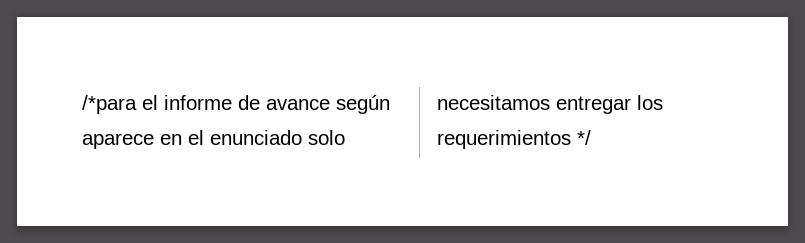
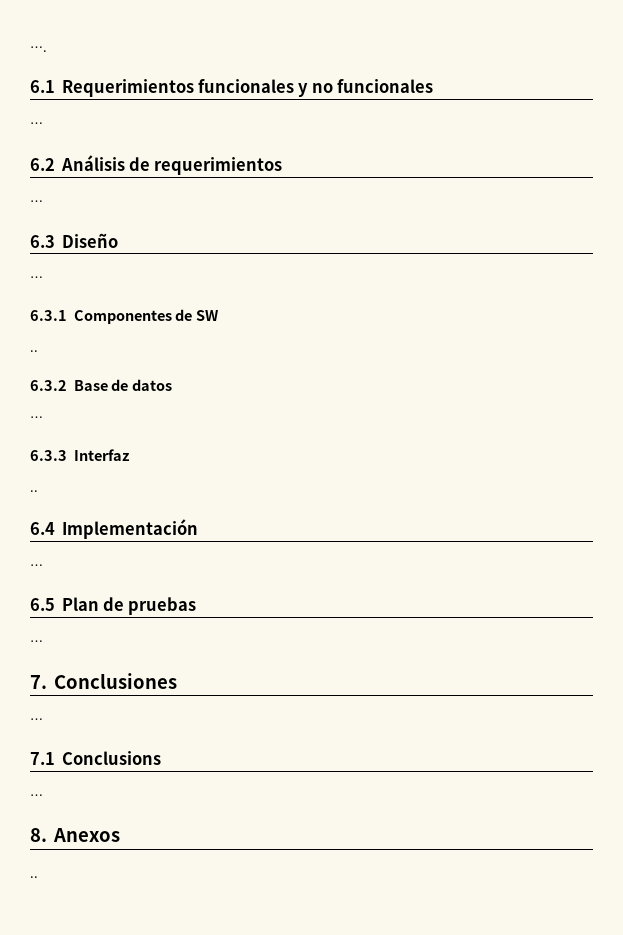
- /*para el informe de avance según aparece en el enunciado solo necesitamos entregar los requerimientos */
+ ….
+ 6.1 Requerimientos funcionales y no funcionales
+ …
+ 6.2 Análisis de requerimientos
+ …
+ 6.3 Diseño
+ …
+ 6.3.1 Componentes de SW
+ ..
+ 6.3.2 Base de datos
+ …
+ 6.3.3 Interfaz
+ ..
+ 6.4 Implementación
+ …
+ 6.5 Plan de pruebas
+ …
+ 7. Conclusiones
+ …
+ 7.1 Conclusions
+ …
+ 8. Anexos
+ ..

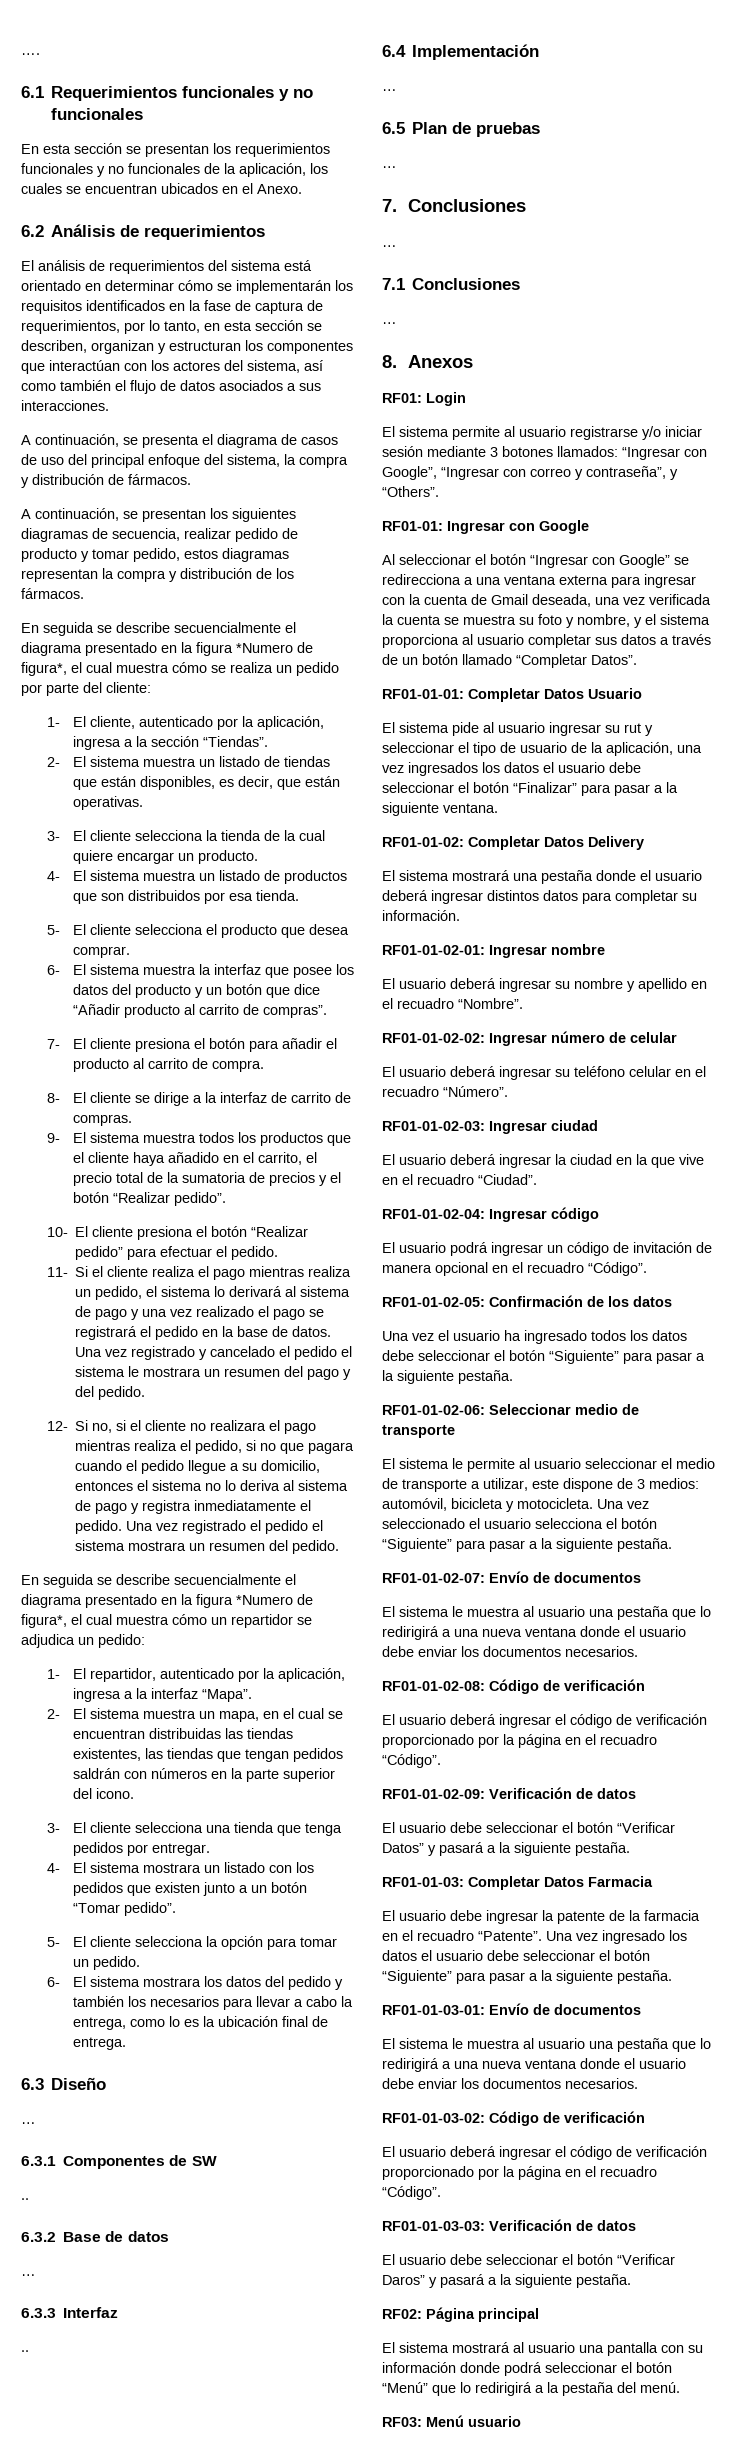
  6.1 Requerimientos funcionales y no funcionales
- …
+ En esta sección se presentan los requerimientos funcionales y no funcionales de la aplicación, los cuales se encuentran ubicados en el Anexo.
  6.2 Análisis de requerimientos
- …
+ El análisis de requerimientos del sistema está orientado en determinar cómo se implementarán los requisitos identificados en la fase de captura de requerimientos, por lo tanto, en esta sección se describen, organizan y estructuran los componentes que interactúan con los actores del sistema, así como también el flujo de datos asociados a sus interacciones.
+ A continuación, se presenta el diagrama de casos de uso del principal enfoque del sistema, la compra y distribución de fármacos.
+ A continuación, se presentan los siguientes diagramas de secuencia, realizar pedido de producto y tomar pedido, estos diagramas representan la compra y distribución de los fármacos.
+ En seguida se describe secuencialmente el diagrama presentado en la figura *Numero de figura*, el cual muestra cómo se realiza un pedido por parte del cliente:
+ 1- El cliente, autenticado por la aplicación, ingresa a la sección “Tiendas”.
+ 2- El sistema muestra un listado de tiendas que están disponibles, es decir, que están operativas.
+ 3- El cliente selecciona la tienda de la cual quiere encargar un producto.
+ 4- El sistema muestra un listado de productos que son distribuidos por esa tienda.
+ 5- El cliente selecciona el producto que desea comprar.
+ 6- El sistema muestra la interfaz que posee los datos del producto y un botón que dice “Añadir producto al carrito de compras”.
+ 7- El cliente presiona el botón para añadir el producto al carrito de compra.
+ 8- El cliente se dirige a la interfaz de carrito de compras.
+ 9- El sistema muestra todos los productos que el cliente haya añadido en el carrito, el precio total de la sumatoria de precios y el botón “Realizar pedido”.
+ 10- El cliente presiona el botón “Realizar pedido” para efectuar el pedido.
+ 11- Si el cliente realiza el pago mientras realiza un pedido, el sistema lo derivará al sistema de pago y una vez realizado el pago se registrará el pedido en la base de datos. Una vez registrado y cancelado el pedido el sistema le mostrara un resumen del pago y del pedido.
+ 12- Si no, si el cliente no realizara el pago mientras realiza el pedido, si no que pagara cuando el pedido llegue a su domicilio, entonces el sistema no lo deriva al sistema de pago y registra inmediatamente el pedido. Una vez registrado el pedido el sistema mostrara un resumen del pedido.
+ En seguida se describe secuencialmente el diagrama presentado en la figura *Numero de figura*, el cual muestra cómo un repartidor se adjudica un pedido:
+ 1- El repartidor, autenticado por la aplicación, ingresa a la interfaz “Mapa”.
+ 2- El sistema muestra un mapa, en el cual se encuentran distribuidas las tiendas existentes, las tiendas que tengan pedidos saldrán con números en la parte superior del icono.
+ 3- El cliente selecciona una tienda que tenga pedidos por entregar.
+ 4- El sistema mostrara un listado con los pedidos que existen junto a un botón “Tomar pedido”.
+ 5- El cliente selecciona la opción para tomar un pedido.
+ 6- El sistema mostrara los datos del pedido y también los necesarios para llevar a cabo la entrega, como lo es la ubicación final de entrega.
- 7.1 Conclusions
+ 7.1 Conclusiones
  8. Anexos
- ..
+ RF01: Login
+ El sistema permite al usuario registrarse y/o iniciar sesión mediante 3 botones llamados: “Ingresar con Google”, “Ingresar con correo y contraseña”, y “Others”.
+ RF01-01: Ingresar con Google
+ Al seleccionar el botón “Ingresar con Google” se redirecciona a una ventana externa para ingresar con la cuenta de Gmail deseada, una vez verificada la cuenta se muestra su foto y nombre, y el sistema proporciona al usuario completar sus datos a través de un botón llamado “Completar Datos”.
+ RF01-01-01: Completar Datos Usuario
+ El sistema pide al usuario ingresar su rut y seleccionar el tipo de usuario de la aplicación, una vez ingresados los datos el usuario debe seleccionar el botón “Finalizar” para pasar a la siguiente ventana.
+ RF01-01-02: Completar Datos Delivery
+ El sistema mostrará una pestaña donde el usuario deberá ingresar distintos datos para completar su información.
+ RF01-01-02-01: Ingresar nombre
+ El usuario deberá ingresar su nombre y apellido en el recuadro “Nombre”.
+ RF01-01-02-02: Ingresar número de celular
+ El usuario deberá ingresar su teléfono celular en el recuadro “Número”.
+ RF01-01-02-03: Ingresar ciudad
+ El usuario deberá ingresar la ciudad en la que vive en el recuadro “Ciudad”.
+ RF01-01-02-04: Ingresar código
+ El usuario podrá ingresar un código de invitación de manera opcional en el recuadro “Código”.
+ RF01-01-02-05: Confirmación de los datos
+ Una vez el usuario ha ingresado todos los datos debe seleccionar el botón “Siguiente” para pasar a la siguiente pestaña.
+ RF01-01-02-06: Seleccionar medio de transporte
+ El sistema le permite al usuario seleccionar el medio de transporte a utilizar, este dispone de 3 medios: automóvil, bicicleta y motocicleta. Una vez seleccionado el usuario selecciona el botón “Siguiente” para pasar a la siguiente pestaña.
+ RF01-01-02-07: Envío de documentos
+ El sistema le muestra al usuario una pestaña que lo redirigirá a una nueva ventana donde el usuario debe enviar los documentos necesarios.
+ RF01-01-02-08: Código de verificación
+ El usuario deberá ingresar el código de verificación proporcionado por la página en el recuadro “Código”.
+ RF01-01-02-09: Verificación de datos
+ El usuario debe seleccionar el botón “Verificar Datos” y pasará a la siguiente pestaña.
+ RF01-01-03: Completar Datos Farmacia
+ El usuario debe ingresar la patente de la farmacia en el recuadro “Patente”. Una vez ingresado los datos el usuario debe seleccionar el botón “Siguiente” para pasar a la siguiente pestaña.
+ RF01-01-03-01: Envío de documentos
+ El sistema le muestra al usuario una pestaña que lo redirigirá a una nueva ventana donde el usuario debe enviar los documentos necesarios.
+ RF01-01-03-02: Código de verificación
+ El usuario deberá ingresar el código de verificación proporcionado por la página en el recuadro “Código”.
+ RF01-01-03-03: Verificación de datos
+ El usuario debe seleccionar el botón “Verificar Daros” y pasará a la siguiente pestaña.
+ RF02: Página principal
+ El sistema mostrará al usuario una pantalla con su información donde podrá seleccionar el botón “Menú” que lo redirigirá a la pestaña del menú.
+ RF03: Menú usuario

